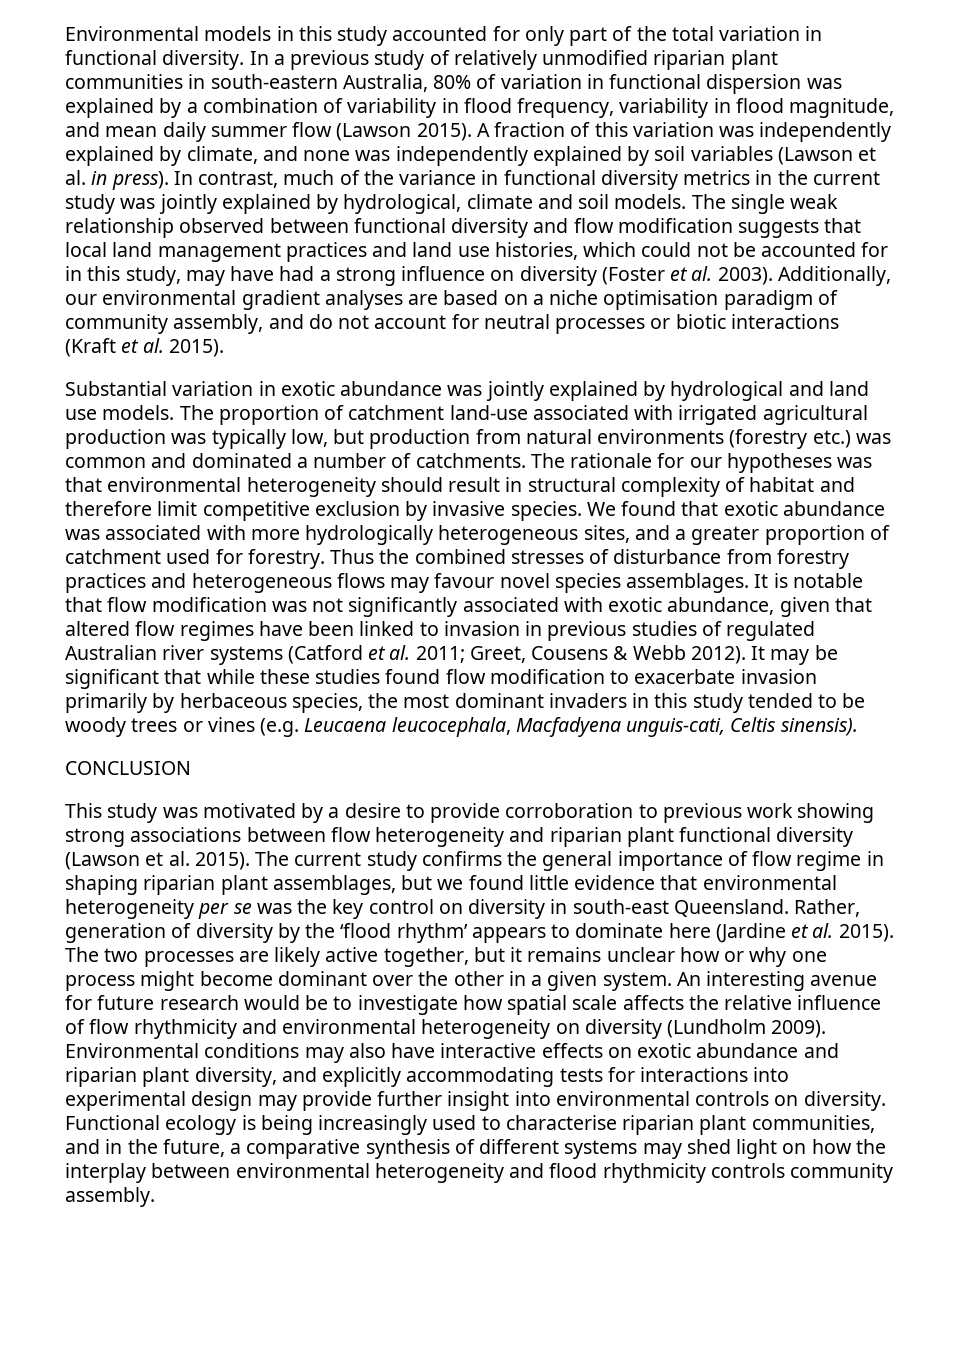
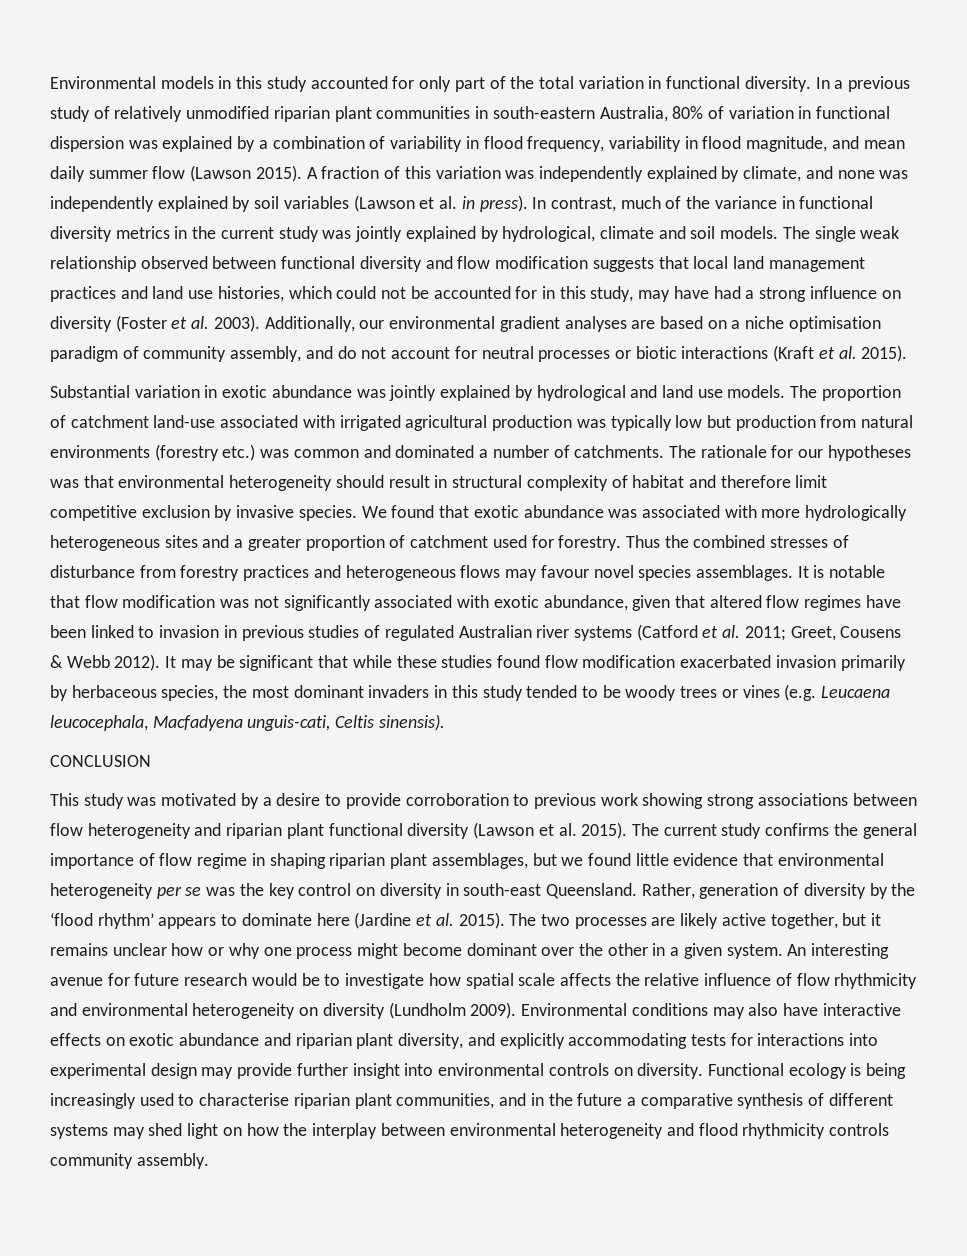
- The proportion of catchment land-use associated with irrigated agricultural production was typically low, but production from natural environments (forestry etc.) was common and dominated a number of catchments.
+ The proportion of catchment land-use associated with irrigated agricultural production was typically low but production from natural environments (forestry etc.) was common and dominated a number of catchments.
- We found that exotic abundance was associated with more hydrologically heterogeneous sites, and a greater proportion of catchment used for forestry.
+ We found that exotic abundance was associated with more hydrologically heterogeneous sites and a greater proportion of catchment used for forestry.
- It may be significant that while these studies found flow modification to exacerbate invasion primarily by herbaceous species, the most dominant invaders in this study tended to be woody trees or vines (e.g. Leucaena leucocephala, Macfadyena unguis-cati, Celtis sinensis).
+ It may be significant that while these studies found flow modification exacerbated invasion primarily by herbaceous species, the most dominant invaders in this study tended to be woody trees or vines (e.g. Leucaena leucocephala, Macfadyena unguis-cati, Celtis sinensis).
- Functional ecology is being increasingly used to characterise riparian plant communities, and in the future, a comparative synthesis of different systems may shed light on how the interplay between environmental heterogeneity and flood rhythmicity controls community assembly.
+ Functional ecology is being increasingly used to characterise riparian plant communities, and in the future a comparative synthesis of different systems may shed light on how the interplay between environmental heterogeneity and flood rhythmicity controls community assembly.

